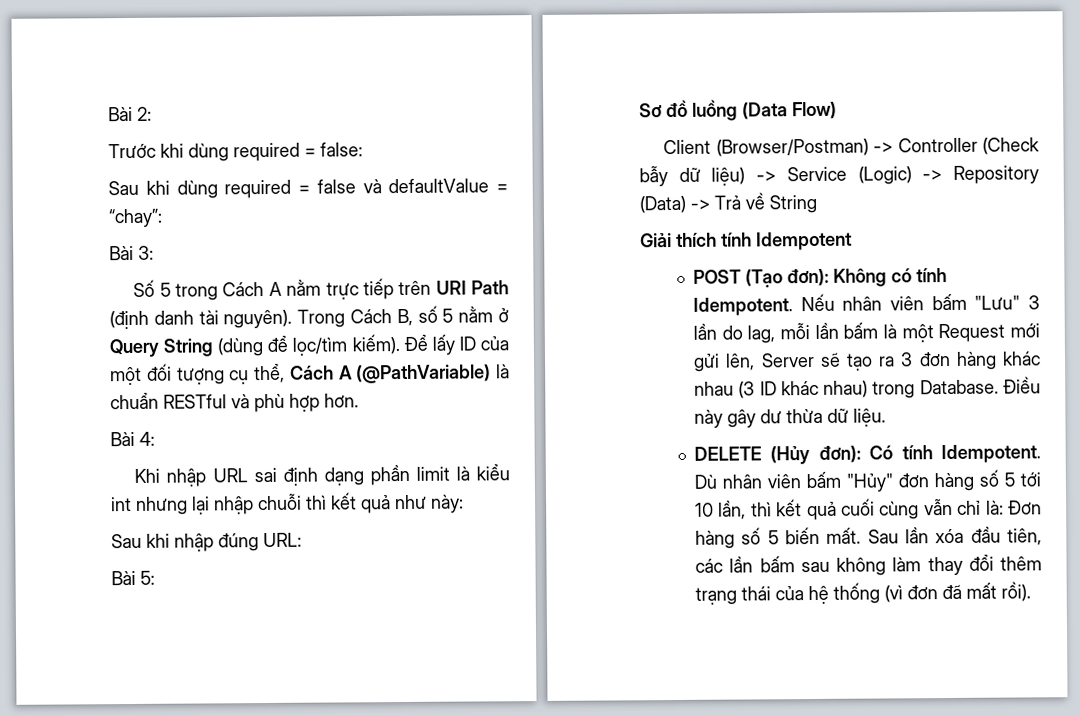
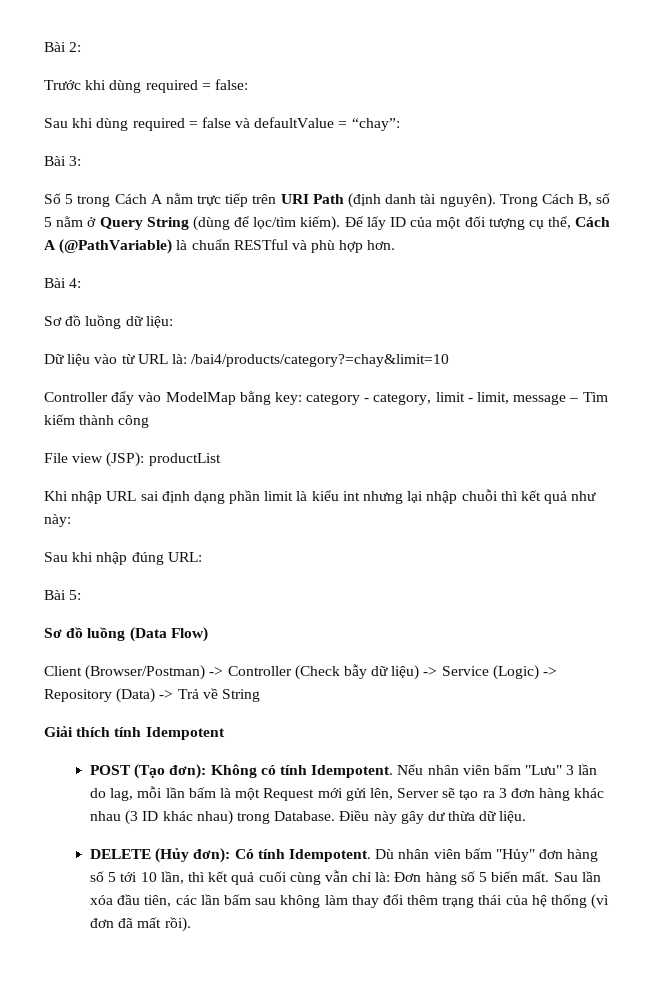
+ Sơ đồ luồng dữ liệu:
+ Dữ liệu vào từ URL là: /bai4/products/category?=chay&limit=10
+ Controller đẩy vào ModelMap bằng key: category - category, limit - limit, message – Tìm kiếm thành công
+ File view (JSP): productList

